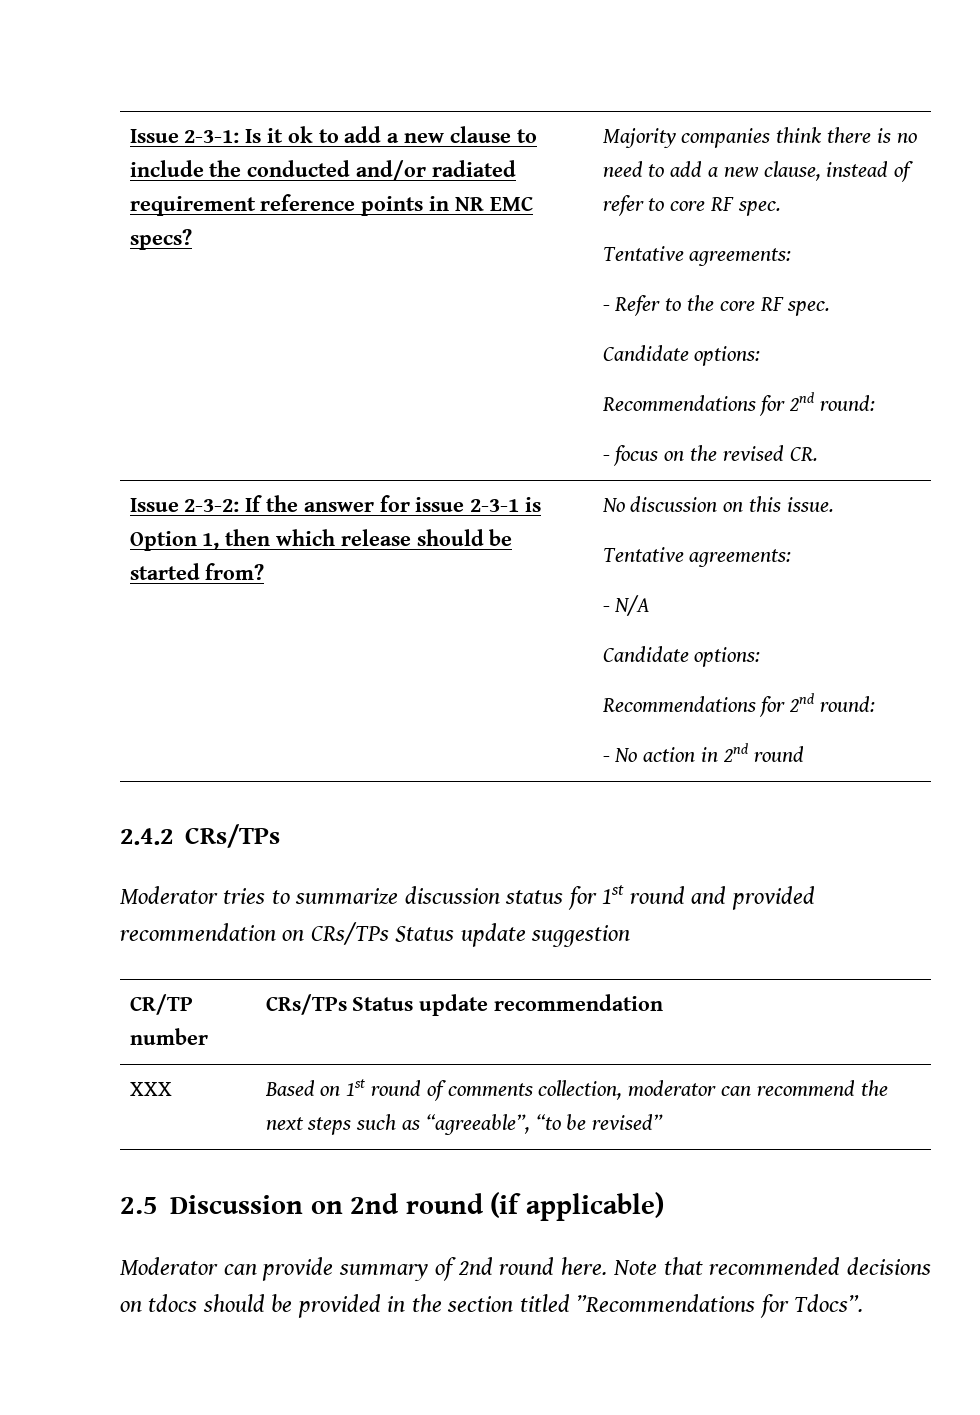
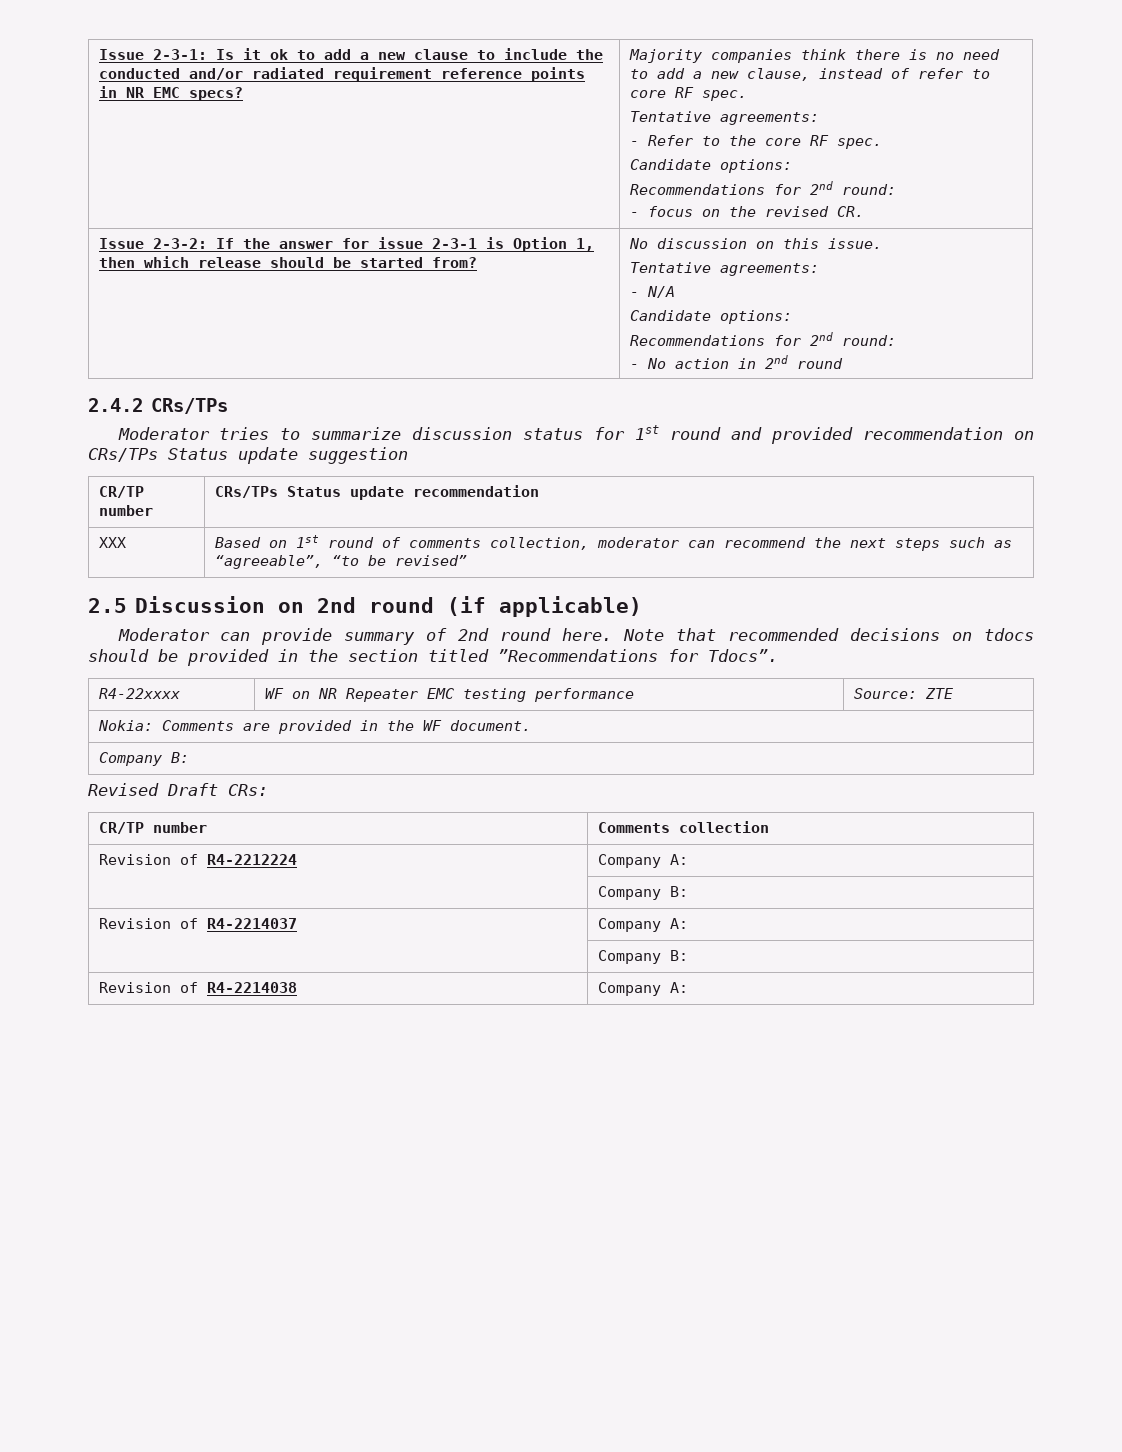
+ R4-22xxxx | WF on NR Repeater EMC testing performance | Source: ZTE
+ Nokia: Comments are provided in the WF document.
+ Company B:
+ Revised Draft CRs:
+ CR/TP number | Comments collection
+ Revision of R4-2212224 | Company A:
+ | Company B:
+ Revision of R4-2214037 | Company A:
+ | Company B:
+ Revision of R4-2214038 | Company A:

